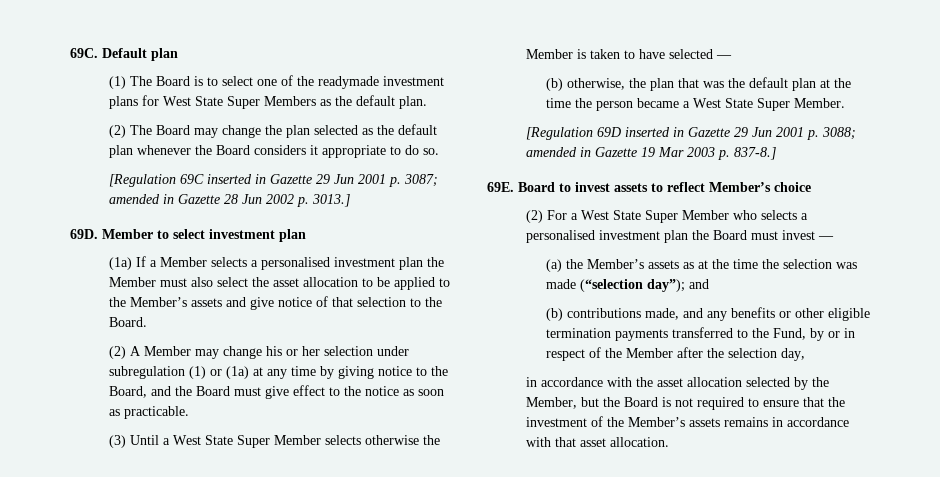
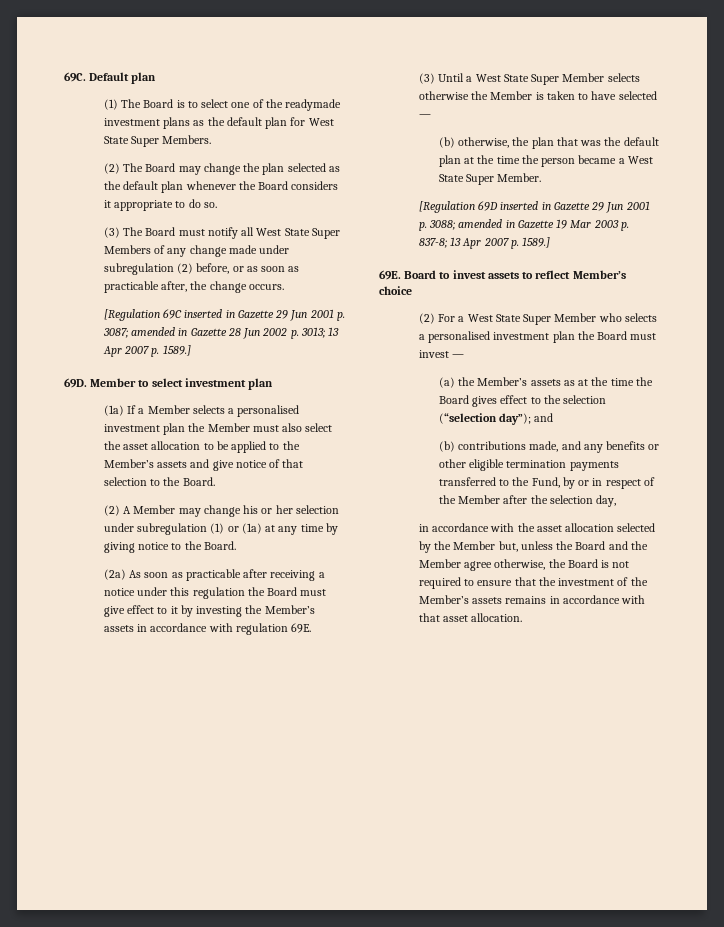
- (1) The Board is to select one of the readymade investment plans for West State Super Members as the default plan.
+ (1) The Board is to select one of the readymade investment plans as the default plan for West State Super Members.
+ (3) The Board must notify all West State Super Members of any change made under subregulation (2) before, or as soon as practicable after, the change occurs.
- [Regulation 69C inserted in Gazette 29 Jun 2001 p. 3087; amended in Gazette 28 Jun 2002 p. 3013.]
+ [Regulation 69C inserted in Gazette 29 Jun 2001 p. 3087; amended in Gazette 28 Jun 2002 p. 3013; 13 Apr 2007 p. 1589.]
- (2) A Member may change his or her selection under subregulation (1) or (1a) at any time by giving notice to the Board, and the Board must give effect to the notice as soon as practicable.
+ (2) A Member may change his or her selection under subregulation (1) or (1a) at any time by giving notice to the Board.
+ (2a) As soon as practicable after receiving a notice under this regulation the Board must give effect to it by investing the Member’s assets in accordance with regulation 69E.
- [Regulation 69D inserted in Gazette 29 Jun 2001 p. 3088; amended in Gazette 19 Mar 2003 p. 837-8.]
+ [Regulation 69D inserted in Gazette 29 Jun 2001 p. 3088; amended in Gazette 19 Mar 2003 p. 837-8; 13 Apr 2007 p. 1589.]
- (a) the Member’s assets as at the time the selection was made (“selection day”); and
+ (a) the Member’s assets as at the time the Board gives effect to the selection (“selection day”); and
- in accordance with the asset allocation selected by the Member, but the Board is not required to ensure that the investment of the Member’s assets remains in accordance with that asset allocation.
+ in accordance with the asset allocation selected by the Member but, unless the Board and the Member agree otherwise, the Board is not required to ensure that the investment of the Member’s assets remains in accordance with that asset allocation.

